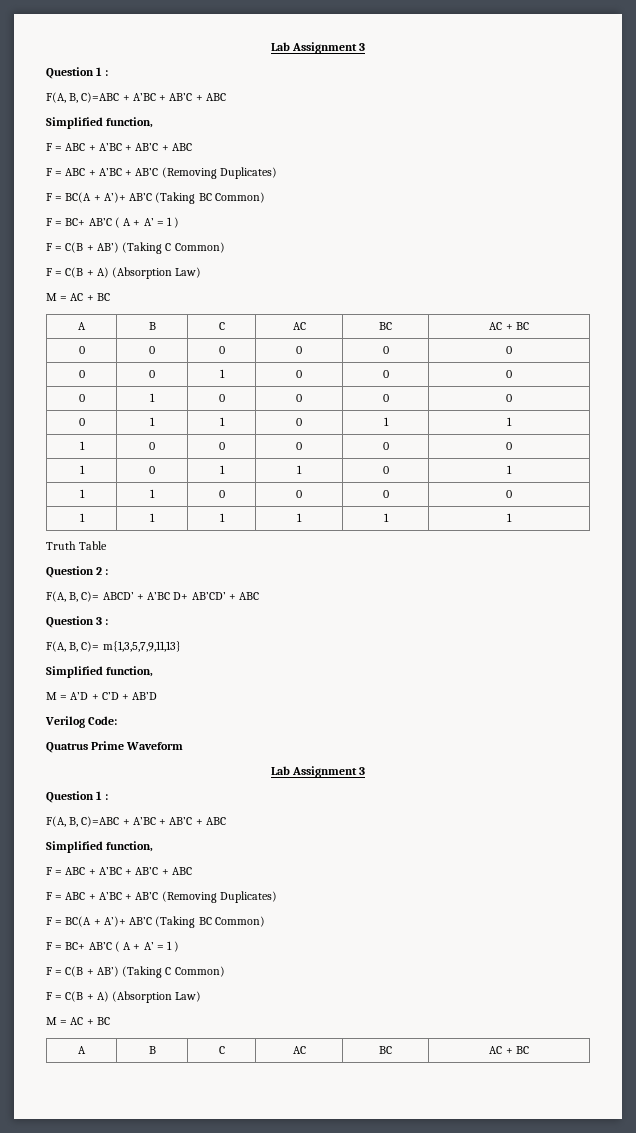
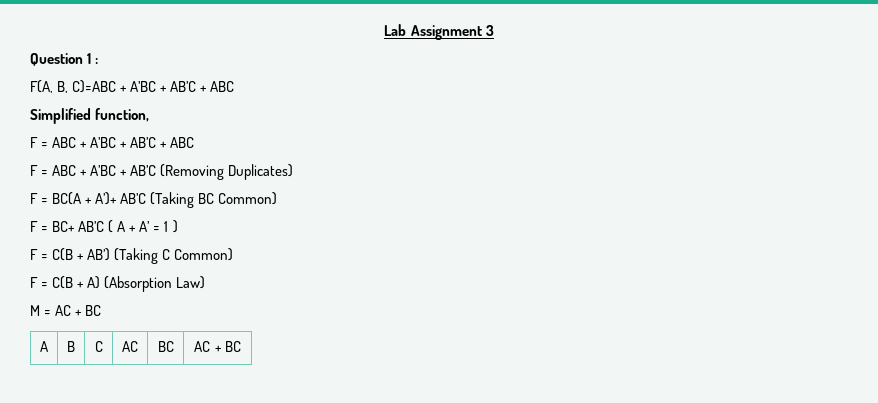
- 0 | 0 | 0 | 0 | 0 | 0
- 0 | 0 | 1 | 0 | 0 | 0
- 0 | 1 | 0 | 0 | 0 | 0
- 0 | 1 | 1 | 0 | 1 | 1
- 1 | 0 | 0 | 0 | 0 | 0
- 1 | 0 | 1 | 1 | 0 | 1
- 1 | 1 | 0 | 0 | 0 | 0
- 1 | 1 | 1 | 1 | 1 | 1
- Truth Table
- Question 2 :
- F(A, B, C)= ABCD’ + A’BC D+ AB’CD’ + ABC
- Question 3 :
- F(A, B, C)= m{1,3,5,7,9,11,13}
- Simplified function,
- M = A’D + C’D + AB’D
- Verilog Code:
- Quatrus Prime Waveform
- Lab Assignment 3
- Question 1 :
- F(A, B, C)=ABC + A’BC + AB’C + ABC
- Simplified function,
- F = ABC + A’BC + AB’C + ABC
- F = ABC + A’BC + AB’C (Removing Duplicates)
- F = BC(A + A’)+ AB’C (Taking BC Common)
- F = BC+ AB’C ( A + A’ = 1 )
- F = C(B + AB’) (Taking C Common)
- F = C(B + A) (Absorption Law)
- M = AC + BC
- A | B | C | AC | BC | AC + BC

